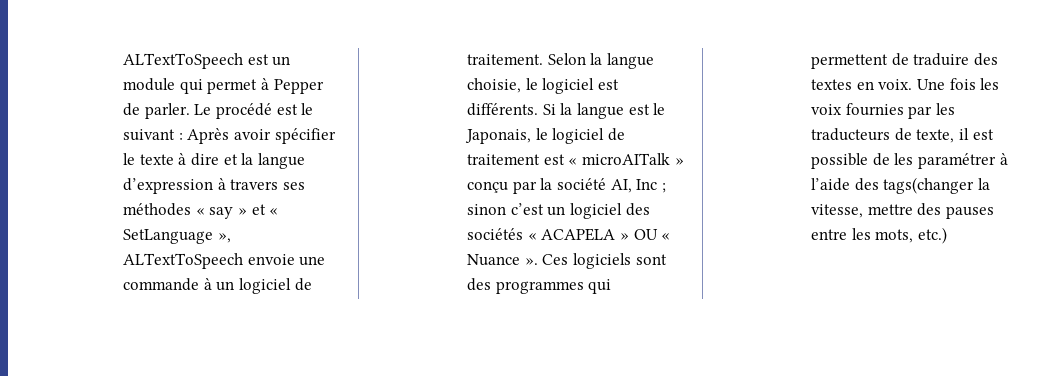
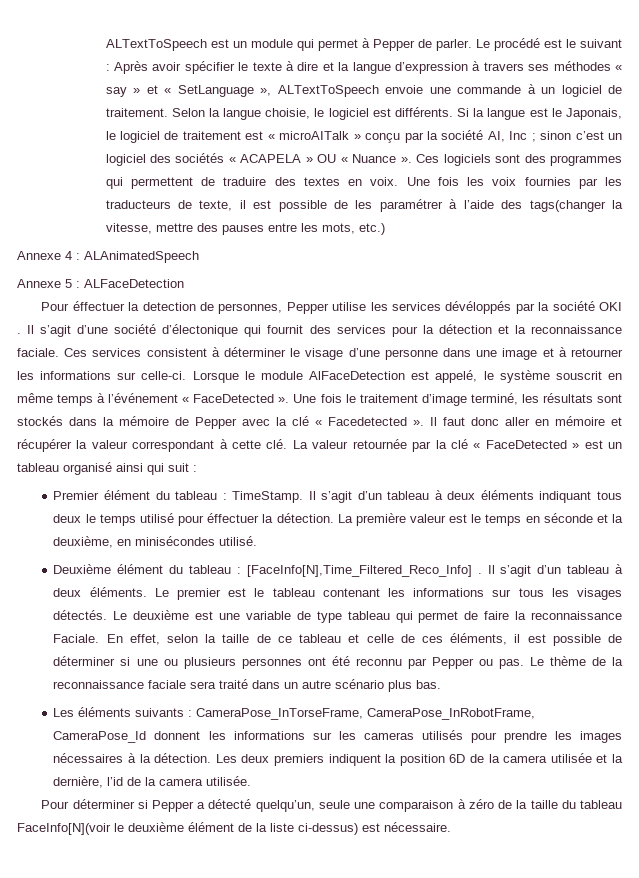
+ Annexe 4 : ALAnimatedSpeech
+ Annexe 5 : ALFaceDetection
+ Pour éffectuer la detection de personnes, Pepper utilise les services dévéloppés par la société OKI . Il s’agit d’une société d’électonique qui fournit des services pour la détection et la reconnaissance faciale. Ces services consistent à déterminer le visage d’une personne dans une image et à retourner les informations sur celle-ci. Lorsque le module AlFaceDetection est appelé, le système souscrit en même temps à l’événement « FaceDetected ». Une fois le traitement d’image terminé, les résultats sont stockés dans la mémoire de Pepper avec la clé « Facedetected ». Il faut donc aller en mémoire et récupérer la valeur correspondant à cette clé. La valeur retournée par la clé « FaceDetected » est un tableau organisé ainsi qui suit :
+ Premier élément du tableau : TimeStamp. Il s’agit d’un tableau à deux éléments indiquant tous deux le temps utilisé pour éffectuer la détection. La première valeur est le temps en séconde et la deuxième, en minisécondes utilisé.
+ Deuxième élément du tableau : [FaceInfo[N],Time_Filtered_Reco_Info] . Il s’agit d’un tableau à deux éléments. Le premier est le tableau contenant les informations sur tous les visages détectés. Le deuxième est une variable de type tableau qui permet de faire la reconnaissance Faciale. En effet, selon la taille de ce tableau et celle de ces éléments, il est possible de déterminer si une ou plusieurs personnes ont été reconnu par Pepper ou pas. Le thème de la reconnaissance faciale sera traité dans un autre scénario plus bas.
+ Les éléments suivants : CameraPose_InTorseFrame, CameraPose_InRobotFrame, CameraPose_Id donnent les informations sur les cameras utilisés pour prendre les images nécessaires à la détection. Les deux premiers indiquent la position 6D de la camera utilisée et la dernière, l’id de la camera utilisée.
+ Pour déterminer si Pepper a détecté quelqu’un, seule une comparaison à zéro de la taille du tableau FaceInfo[N](voir le deuxième élément de la liste ci-dessus) est nécessaire.

